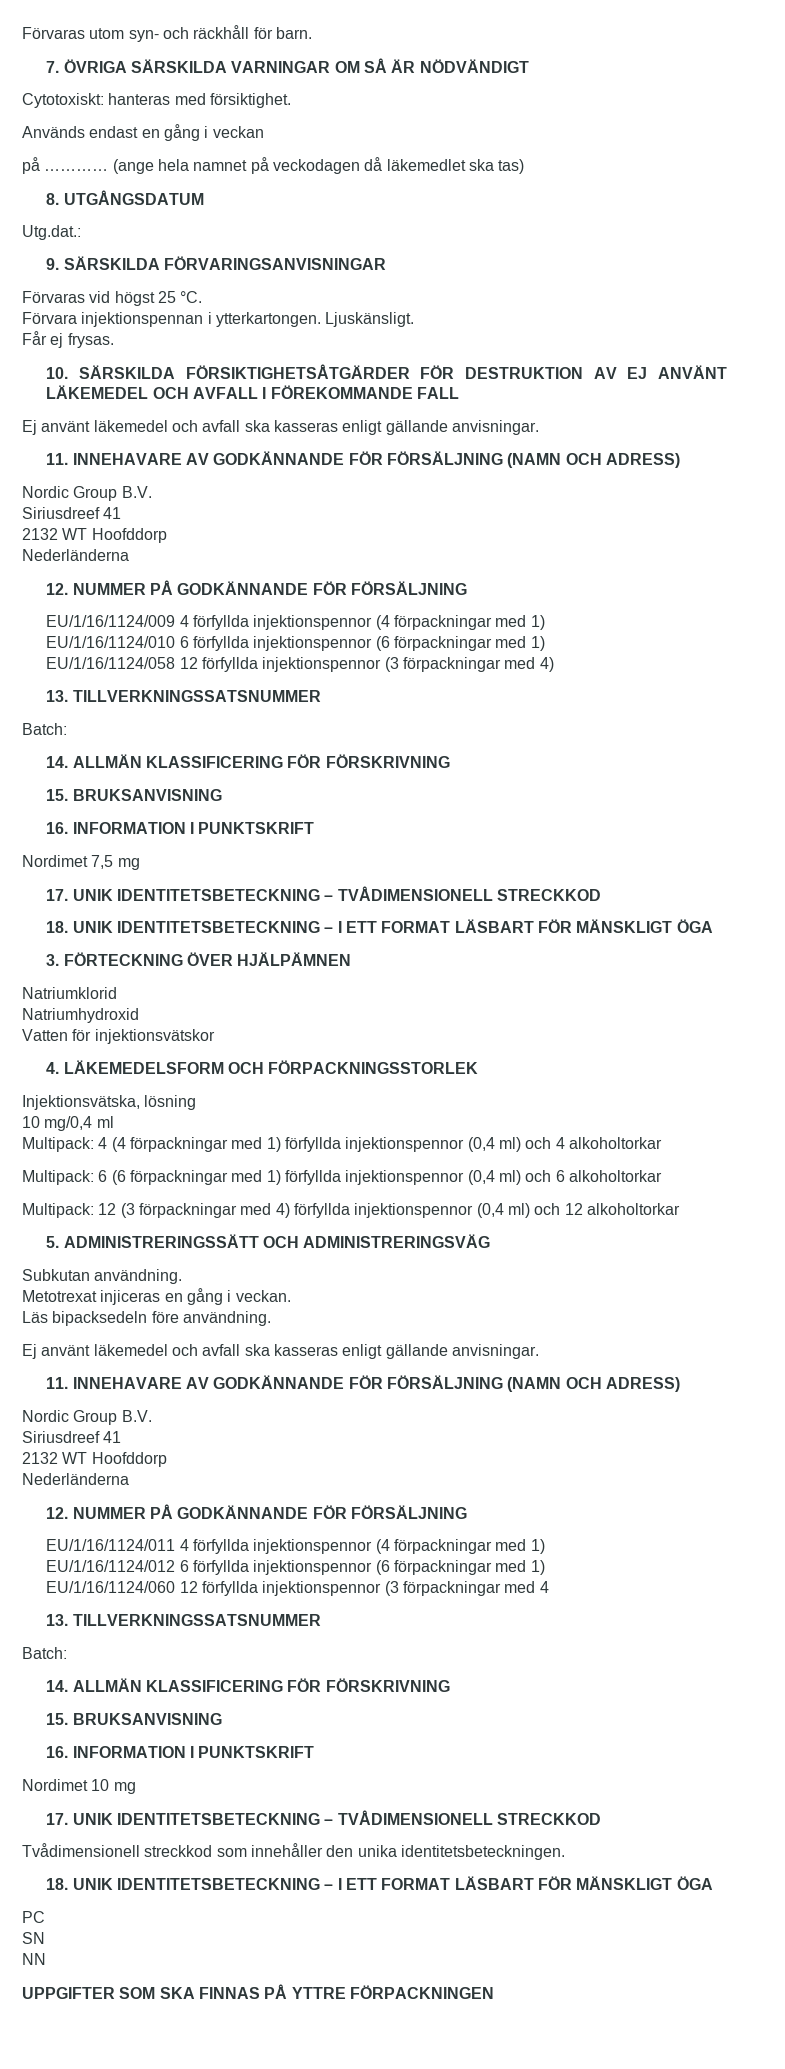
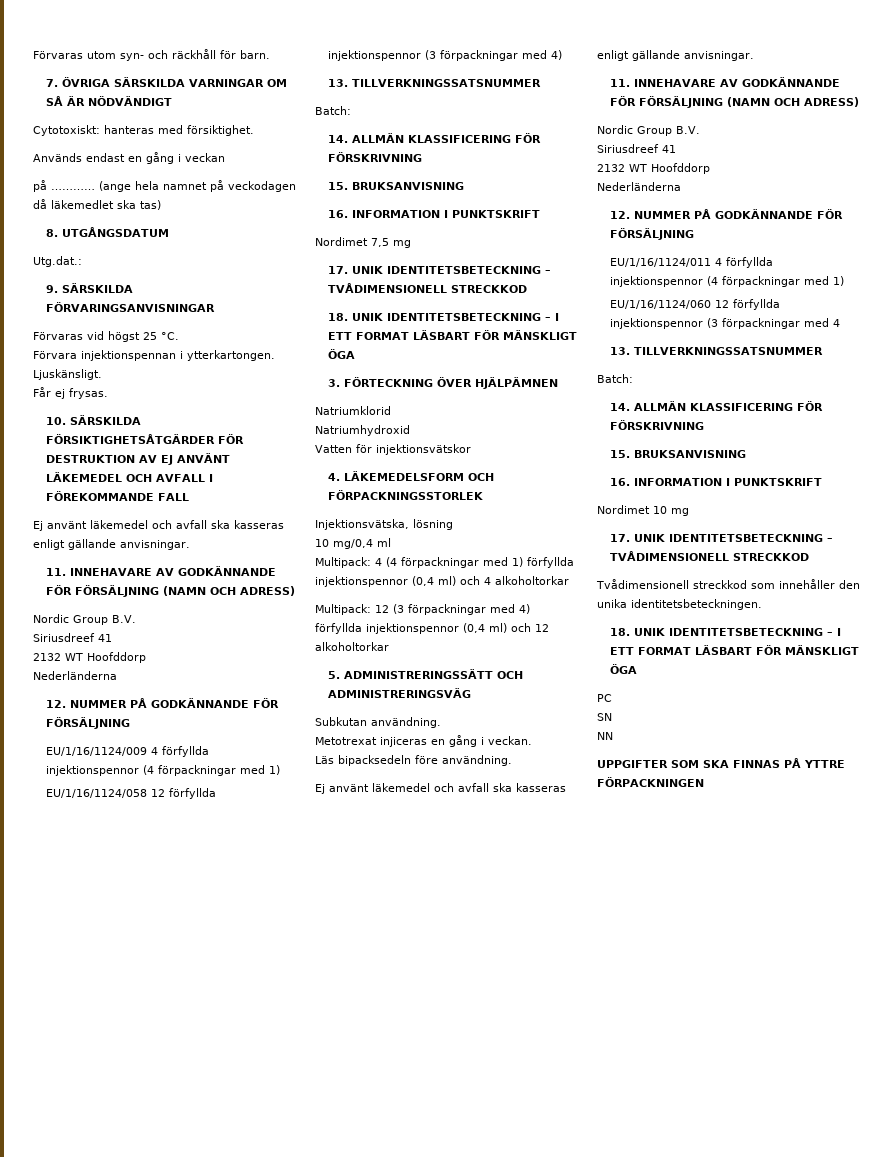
- EU/1/16/1124/010 6 förfyllda injektionspennor (6 förpackningar med 1)
- Multipack: 6 (6 förpackningar med 1) förfyllda injektionspennor (0,4 ml) och 6 alkoholtorkar
- EU/1/16/1124/012 6 förfyllda injektionspennor (6 förpackningar med 1)

